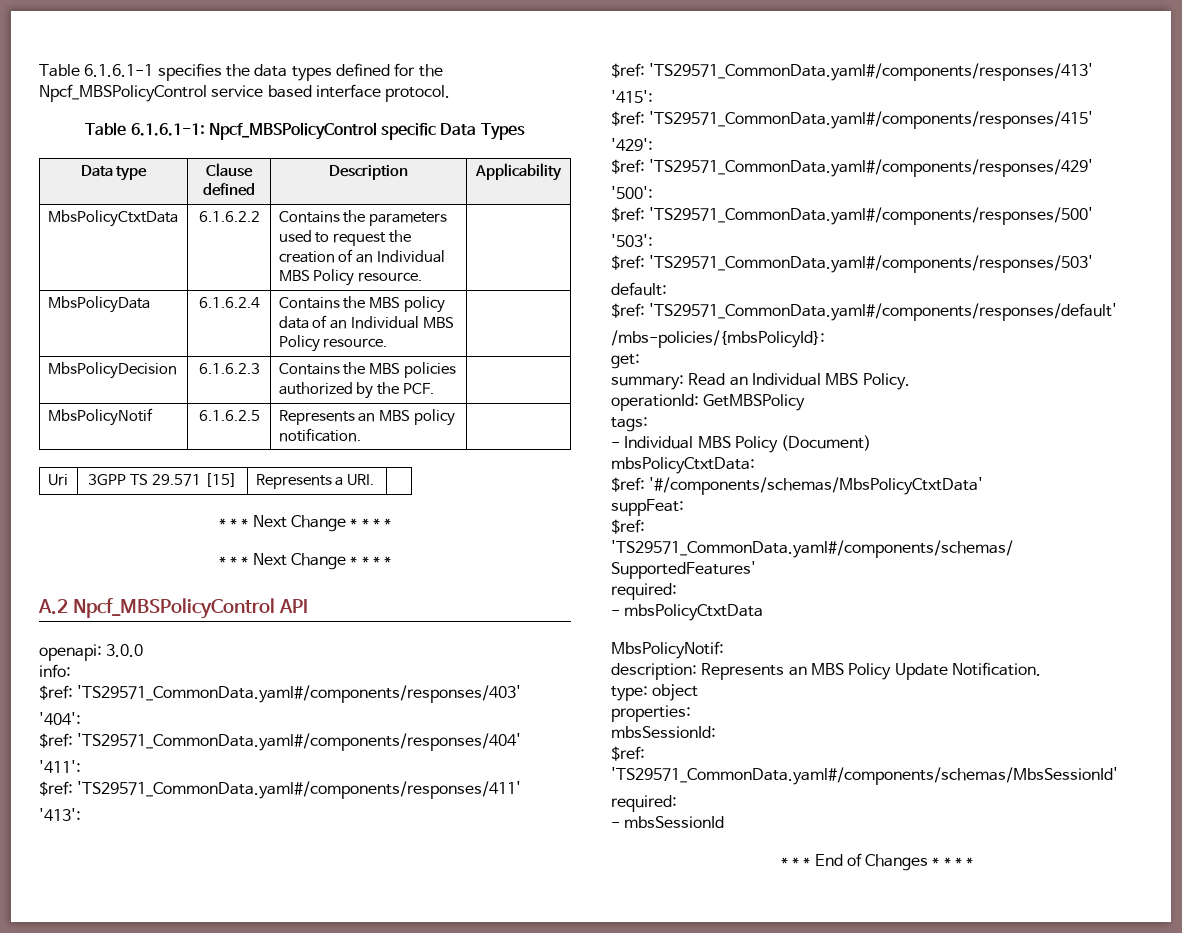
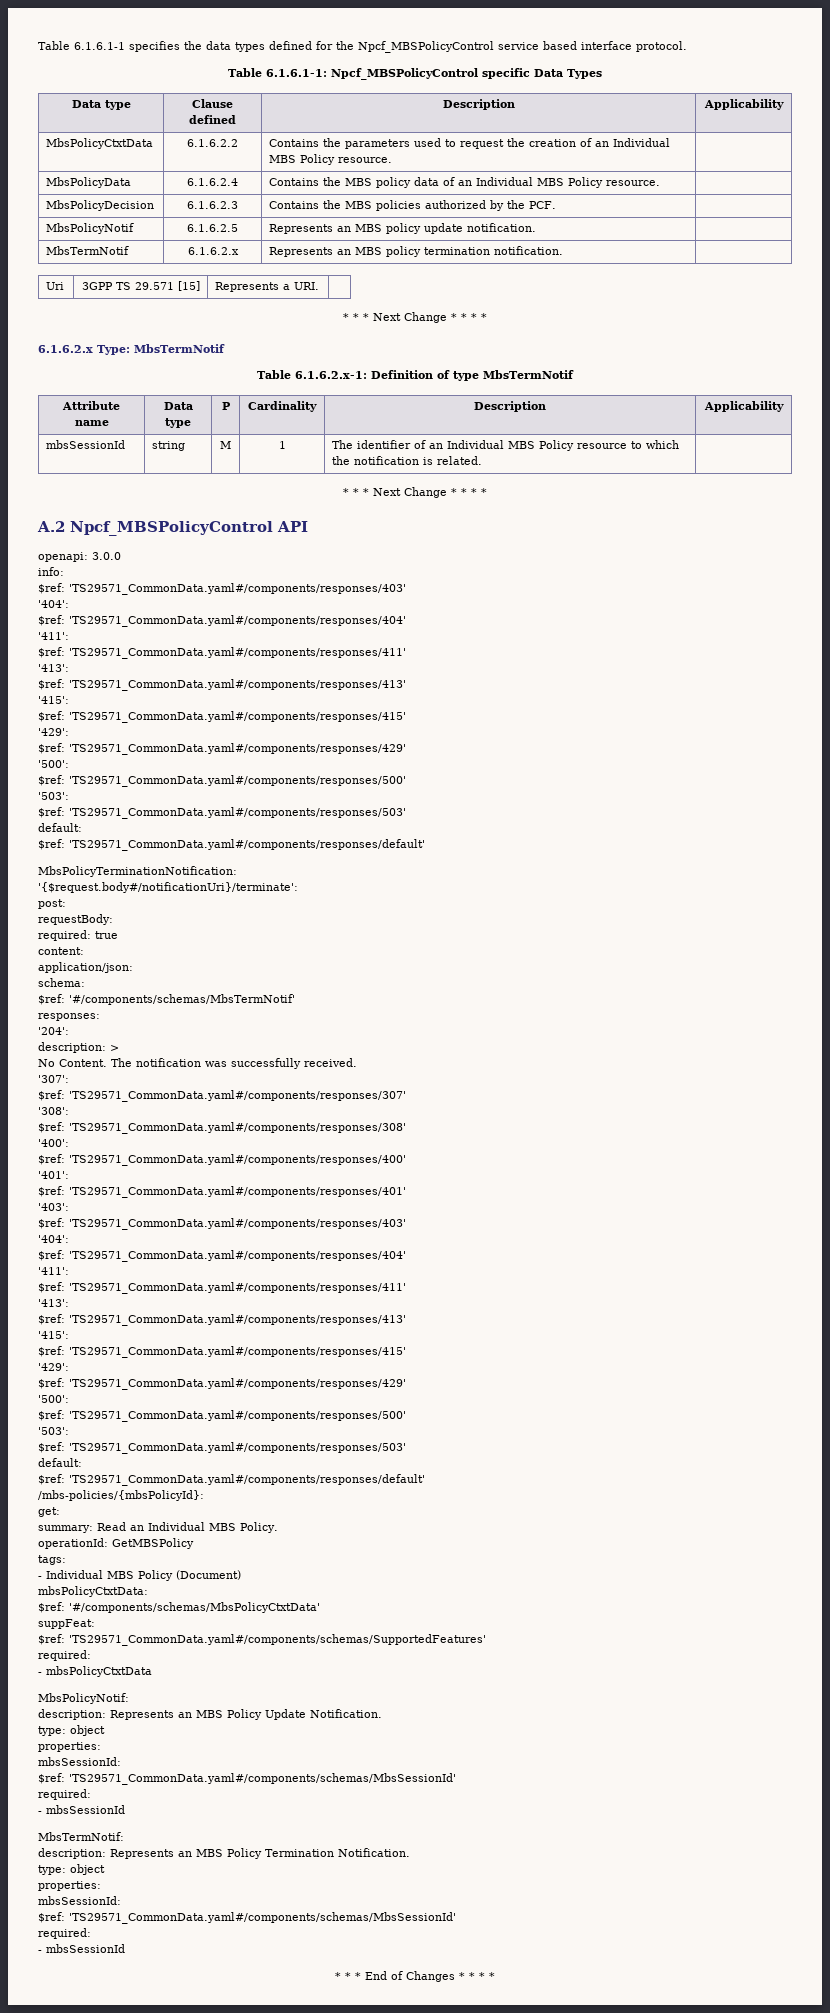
- MbsPolicyNotif | 6.1.6.2.5 | Represents an MBS policy notification. |
+ MbsPolicyNotif | 6.1.6.2.5 | Represents an MBS policy update notification. |
+ MbsTermNotif | 6.1.6.2.x | Represents an MBS policy termination notification. |
+ 6.1.6.2.x Type: MbsTermNotif
+ Table 6.1.6.2.x-1: Definition of type MbsTermNotif
+ Attribute name | Data type | P | Cardinality | Description | Applicability
+ mbsSessionId | string | M | 1 | The identifier of an Individual MBS Policy resource to which the notification is related. |
+ MbsPolicyTerminationNotification:
+ '{$request.body#/notificationUri}/terminate':
+ post:
+ requestBody:
+ required: true
+ content:
+ application/json:
+ schema:
+ $ref: '#/components/schemas/MbsTermNotif'
+ responses:
+ '204':
+ description: >
+ No Content. The notification was successfully received.
+ '307':
+ $ref: 'TS29571_CommonData.yaml#/components/responses/307'
+ '308':
+ $ref: 'TS29571_CommonData.yaml#/components/responses/308'
+ '400':
+ $ref: 'TS29571_CommonData.yaml#/components/responses/400'
+ '401':
+ $ref: 'TS29571_CommonData.yaml#/components/responses/401'
+ '403':
+ $ref: 'TS29571_CommonData.yaml#/components/responses/403'
+ '404':
+ $ref: 'TS29571_CommonData.yaml#/components/responses/404'
+ '411':
+ $ref: 'TS29571_CommonData.yaml#/components/responses/411'
+ '413':
+ $ref: 'TS29571_CommonData.yaml#/components/responses/413'
+ '415':
+ $ref: 'TS29571_CommonData.yaml#/components/responses/415'
+ '429':
+ $ref: 'TS29571_CommonData.yaml#/components/responses/429'
+ '500':
+ $ref: 'TS29571_CommonData.yaml#/components/responses/500'
+ '503':
+ $ref: 'TS29571_CommonData.yaml#/components/responses/503'
+ default:
+ $ref: 'TS29571_CommonData.yaml#/components/responses/default'
+ MbsTermNotif:
+ description: Represents an MBS Policy Termination Notification.
+ type: object
+ properties:
+ mbsSessionId:
+ $ref: 'TS29571_CommonData.yaml#/components/schemas/MbsSessionId'
+ required:
+ - mbsSessionId

